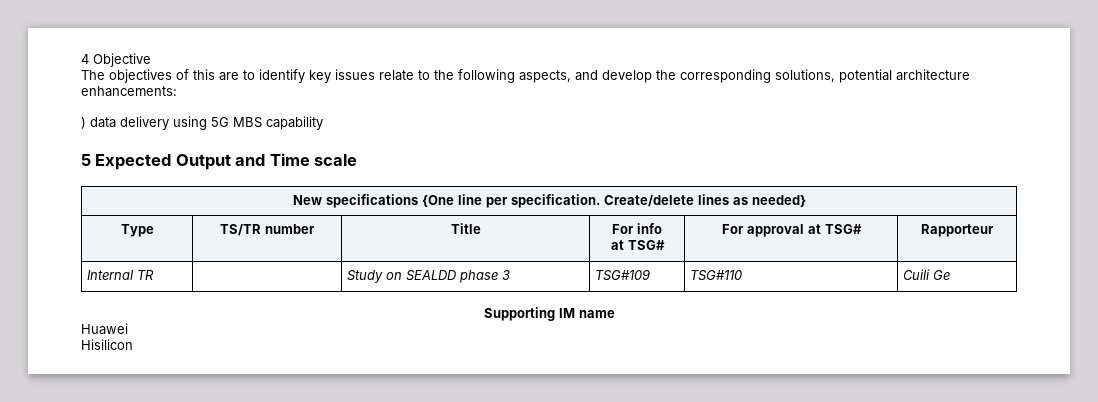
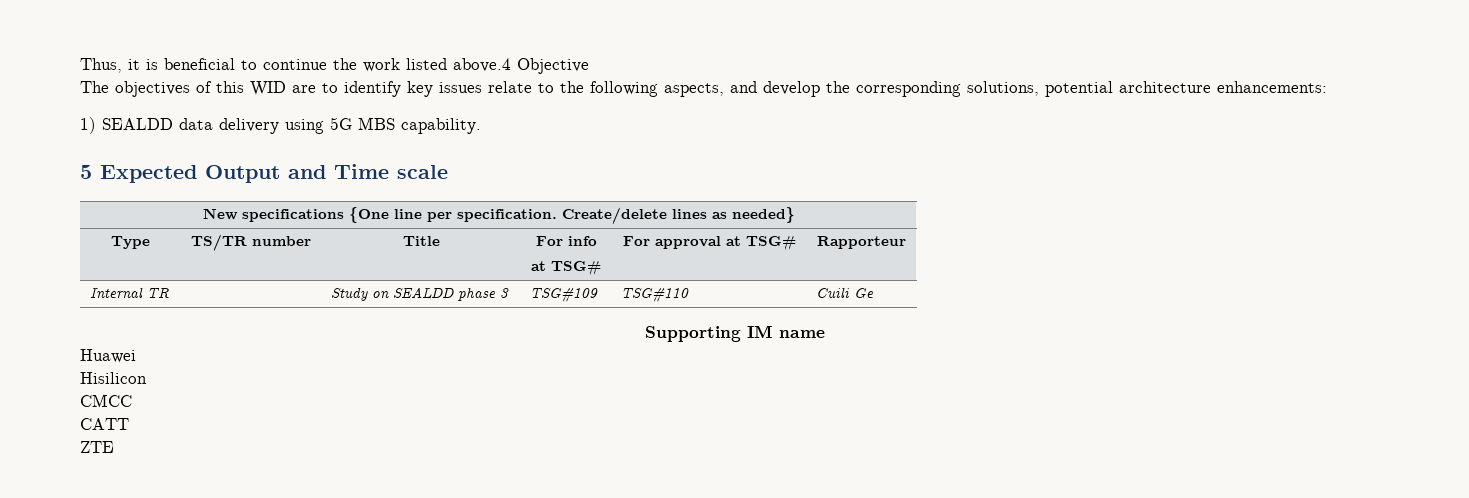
- 4 Objective
+ Thus, it is beneficial to continue the work listed above.4 Objective
- The objectives of this are to identify key issues relate to the following aspects, and develop the corresponding solutions, potential architecture enhancements:
+ The objectives of this WID are to identify key issues relate to the following aspects, and develop the corresponding solutions, potential architecture enhancements:
- ) data delivery using 5G MBS capability
+ 1) SEALDD data delivery using 5G MBS capability.
+ CMCC
+ CATT
+ ZTE

